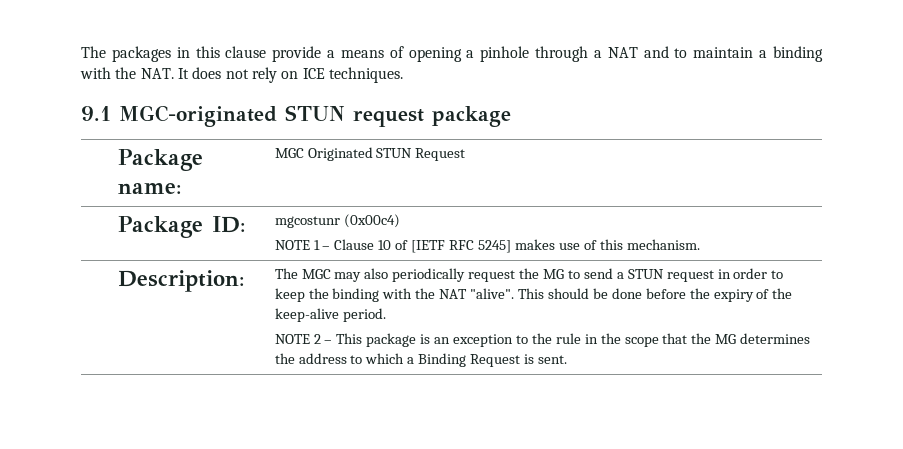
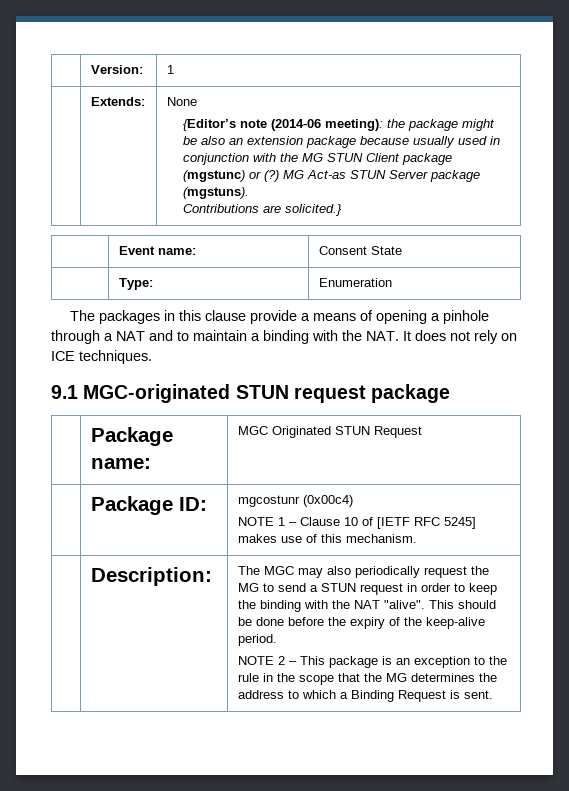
+ | Version: | 1
+ | Extends: | None
+ {Editor’s note (2014-06 meeting): the package might be also an extension package because usually used in conjunction with the MG STUN Client package (mgstunc) or (?) MG Act-as STUN Server package (mgstuns).
+ Contributions are solicited.}
+ | Event name: | Consent State
+ | Type: | Enumeration

